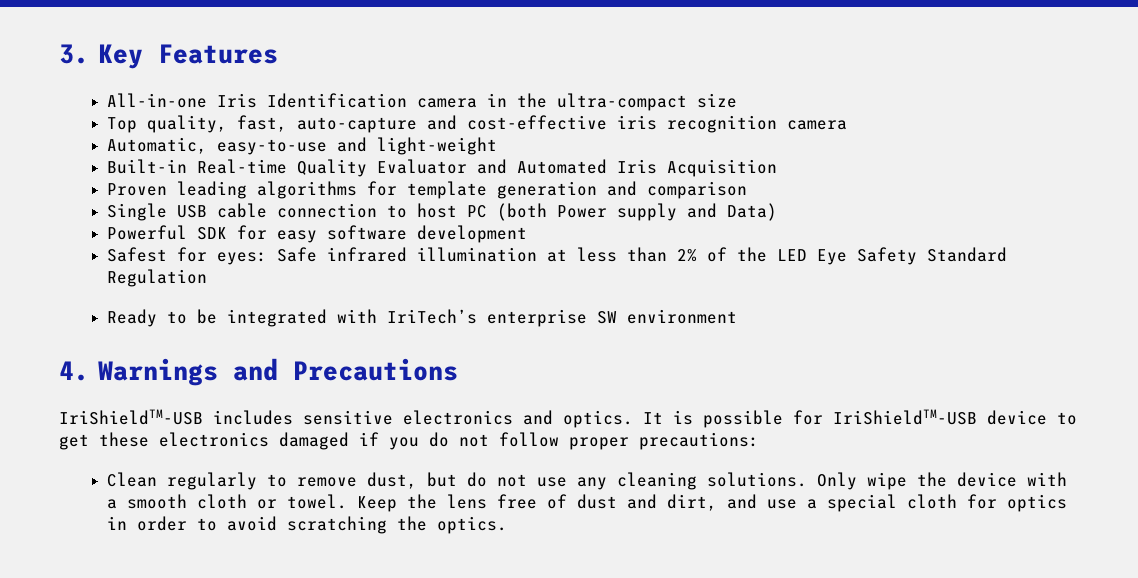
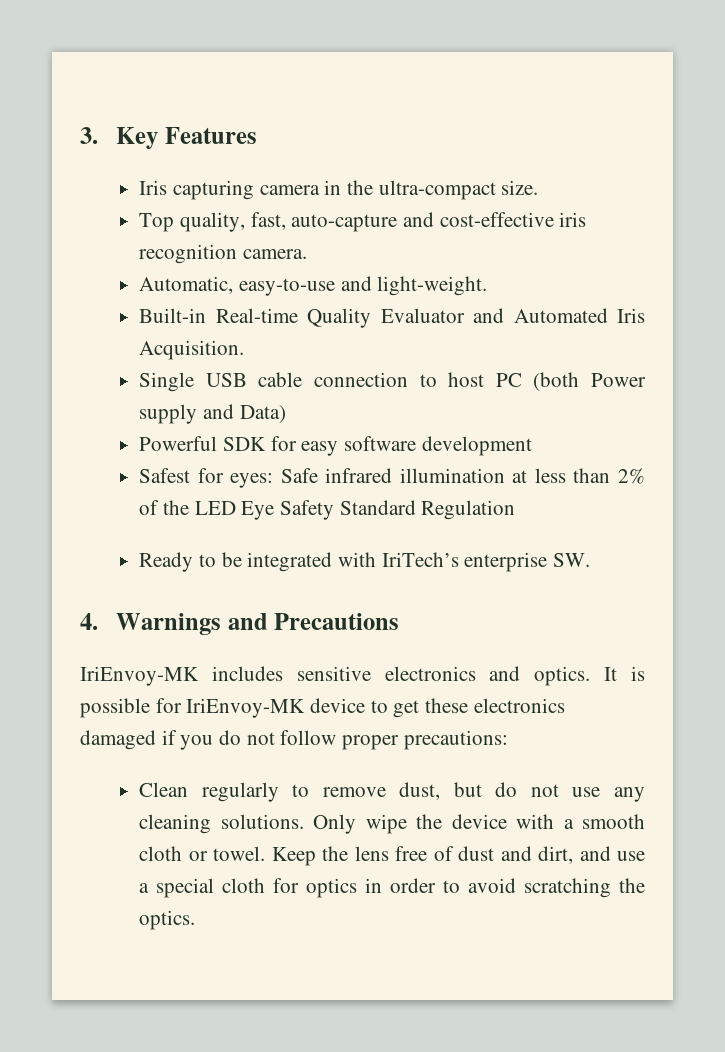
- All-in-one Iris Identification camera in the ultra-compact size
+ Iris capturing camera in the ultra-compact size.
- Top quality, fast, auto-capture and cost-effective iris recognition camera
+ Top quality, fast, auto-capture and cost-effective iris recognition camera.
- Automatic, easy-to-use and light-weight
+ Automatic, easy-to-use and light-weight.
- Built-in Real-time Quality Evaluator and Automated Iris Acquisition
- Proven leading algorithms for template generation and comparison
+ Built-in Real-time Quality Evaluator and Automated Iris Acquisition.
- Ready to be integrated with IriTech’s enterprise SW environment
+ Ready to be integrated with IriTech’s enterprise SW.
- IriShieldTM-USB includes sensitive electronics and optics.
+ IriEnvoy-MK includes sensitive electronics and optics.
- It is possible for IriShieldTM-USB device to get these electronics damaged if you do not follow proper precautions:
+ It is possible for IriEnvoy-MK device to get these electronics damaged if you do not follow proper precautions:

